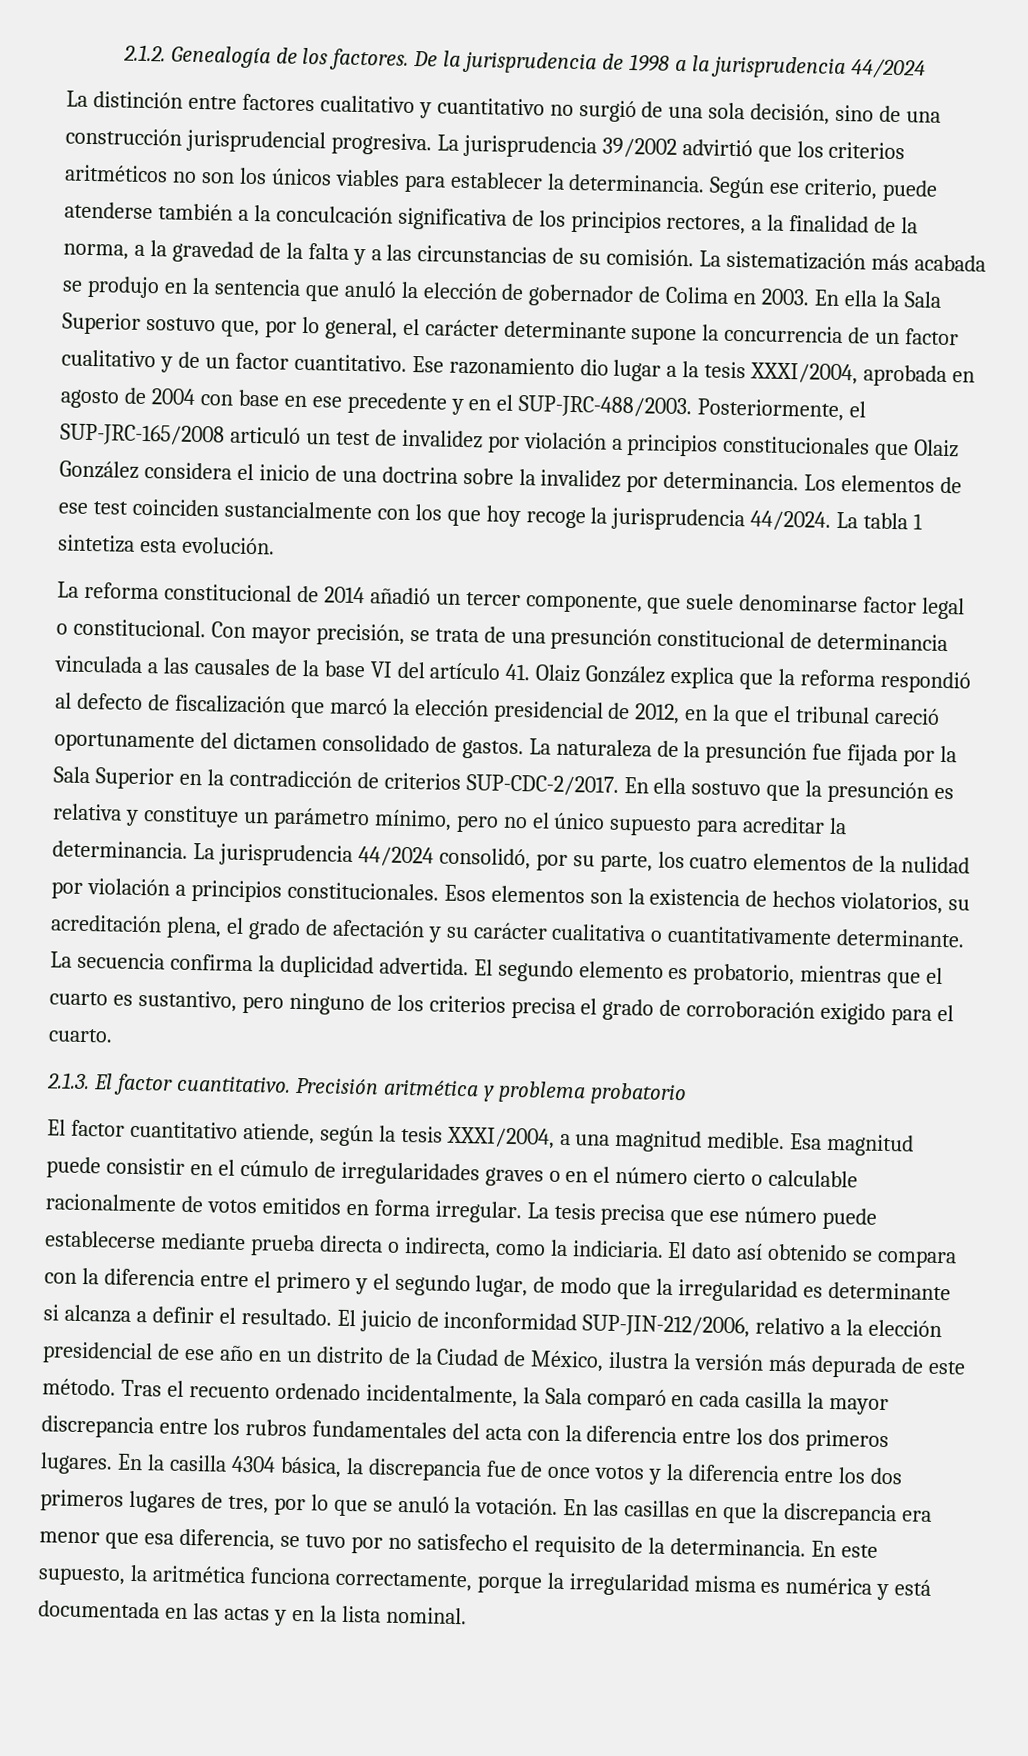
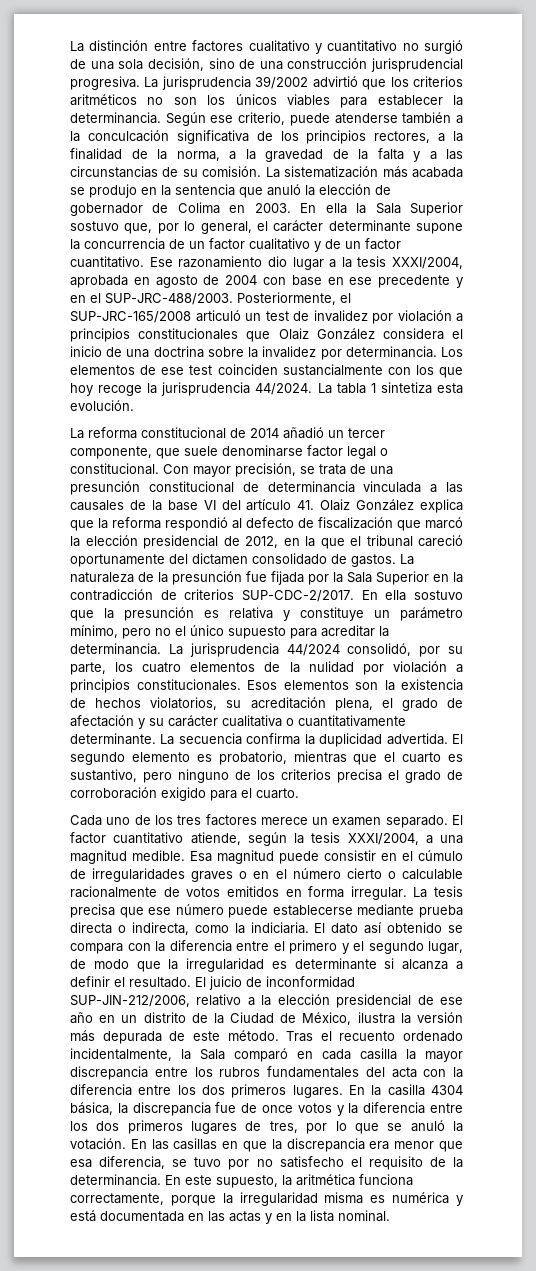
- 2.1.2. Genealogía de los factores. De la jurisprudencia de 1998 a la jurisprudencia 44/2024
- 2.1.3. El factor cuantitativo. Precisión aritmética y problema probatorio
- El factor cuantitativo atiende, según la tesis XXXI/2004, a una magnitud medible.
+ Cada uno de los tres factores merece un examen separado. El factor cuantitativo atiende, según la tesis XXXI/2004, a una magnitud medible.

